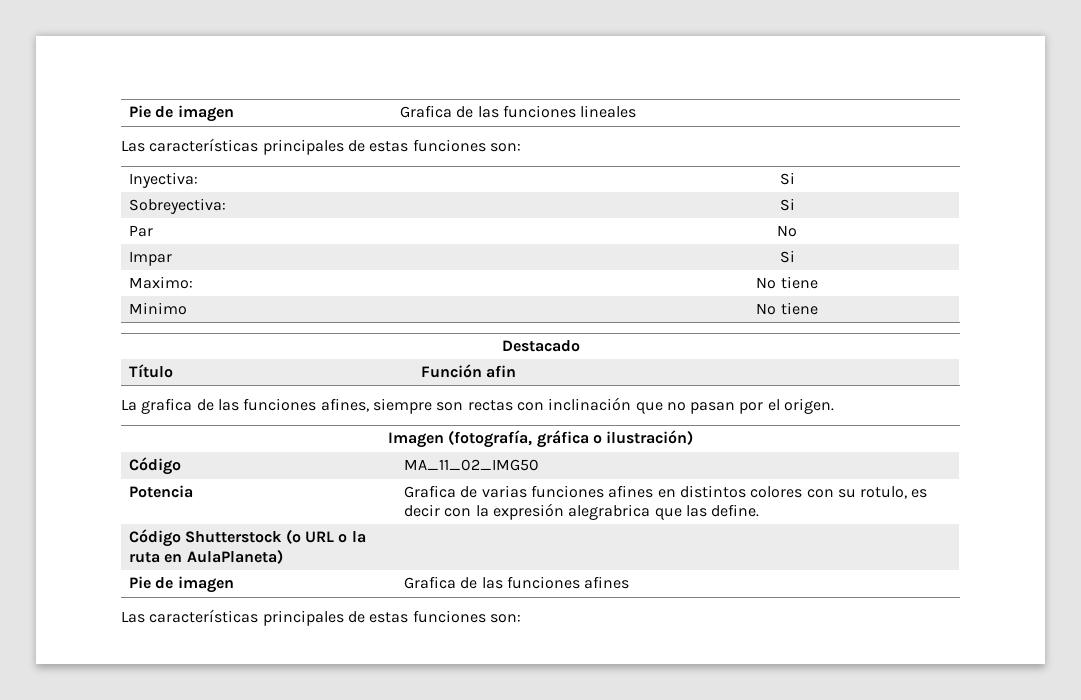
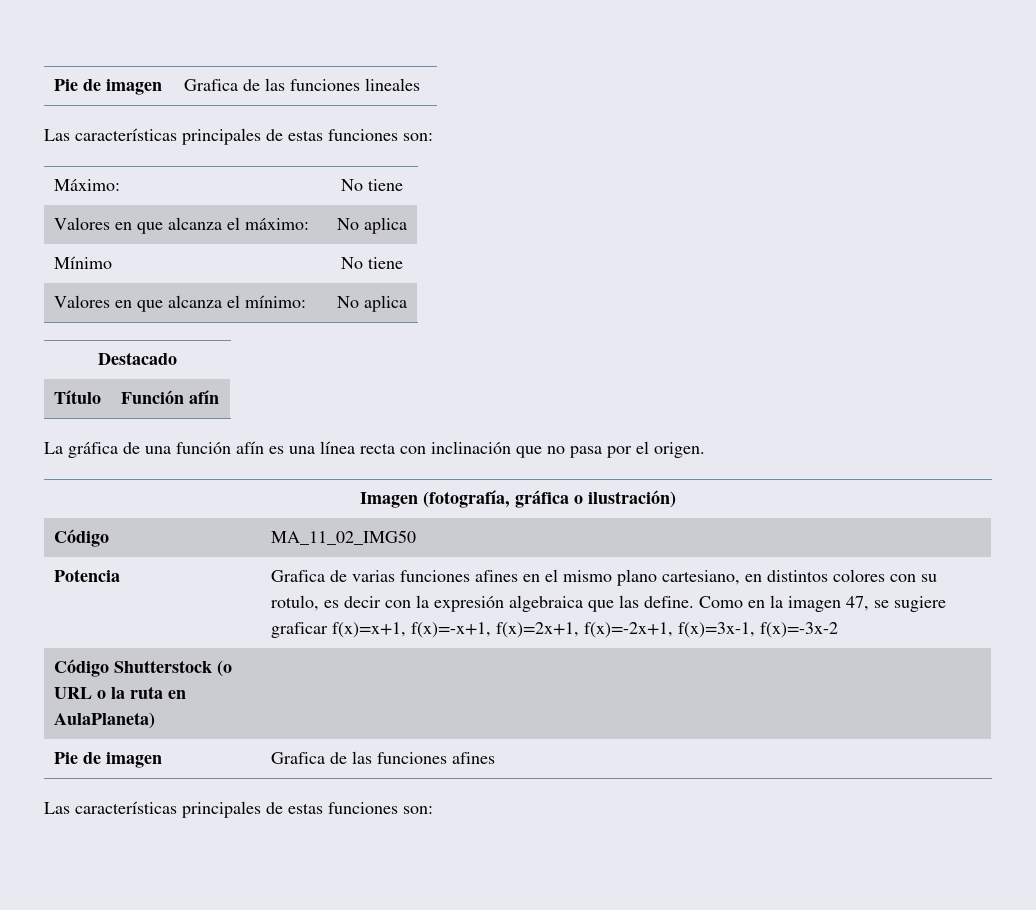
- Inyectiva: | Si
- Sobreyectiva: | Si
- Par | No
- Impar | Si
- Maximo: | No tiene
- Minimo | No tiene
+ Máximo: | No tiene
+ Valores en que alcanza el máximo: | No aplica
+ Mínimo | No tiene
+ Valores en que alcanza el mínimo: | No aplica
- Título | Función afin
+ Título | Función afín
- La grafica de las funciones afines, siempre son rectas con inclinación que no pasan por el origen.
+ La gráfica de una función afín es una línea recta con inclinación que no pasa por el origen.
- Potencia | Grafica de varias funciones afines en distintos colores con su rotulo, es decir con la expresión alegrabrica que las define.
+ Potencia | Grafica de varias funciones afines en el mismo plano cartesiano, en distintos colores con su rotulo, es decir con la expresión algebraica que las define. Como en la imagen 47, se sugiere graficar f(x)=x+1, f(x)=-x+1, f(x)=2x+1, f(x)=-2x+1, f(x)=3x-1, f(x)=-3x-2

